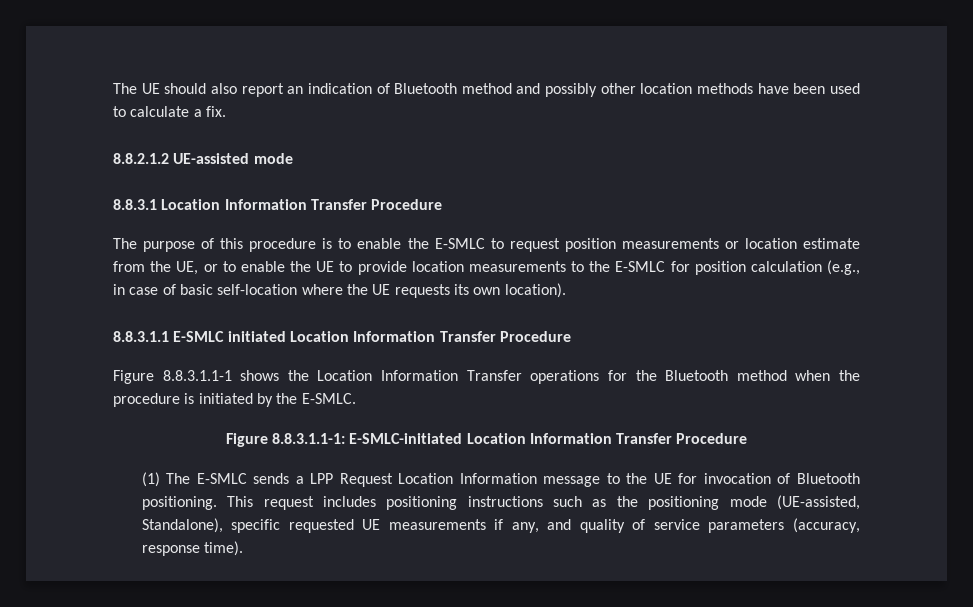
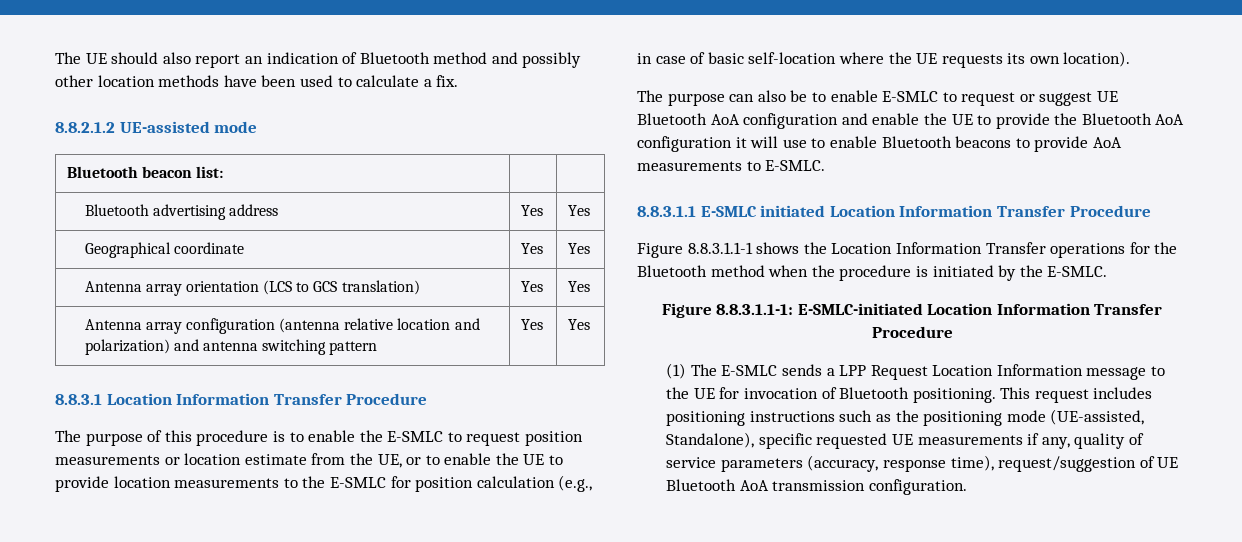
+ Bluetooth beacon list: | |
+ Bluetooth advertising address | Yes | Yes
+ Geographical coordinate | Yes | Yes
+ Antenna array orientation (LCS to GCS translation) | Yes | Yes
+ Antenna array configuration (antenna relative location and polarization) and antenna switching pattern | Yes | Yes
+ The purpose can also be to enable E-SMLC to request or suggest UE Bluetooth AoA configuration and enable the UE to provide the Bluetooth AoA configuration it will use to enable Bluetooth beacons to provide AoA measurements to E-SMLC.
- This request includes positioning instructions such as the positioning mode (UE-assisted, Standalone), specific requested UE measurements if any, and quality of service parameters (accuracy, response time).
+ This request includes positioning instructions such as the positioning mode (UE-assisted, Standalone), specific requested UE measurements if any, quality of service parameters (accuracy, response time), request/suggestion of UE Bluetooth AoA transmission configuration.

